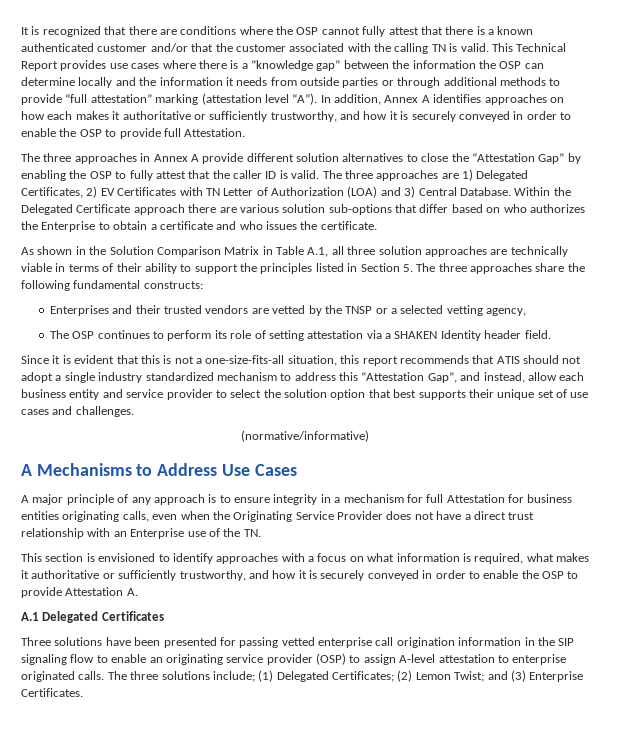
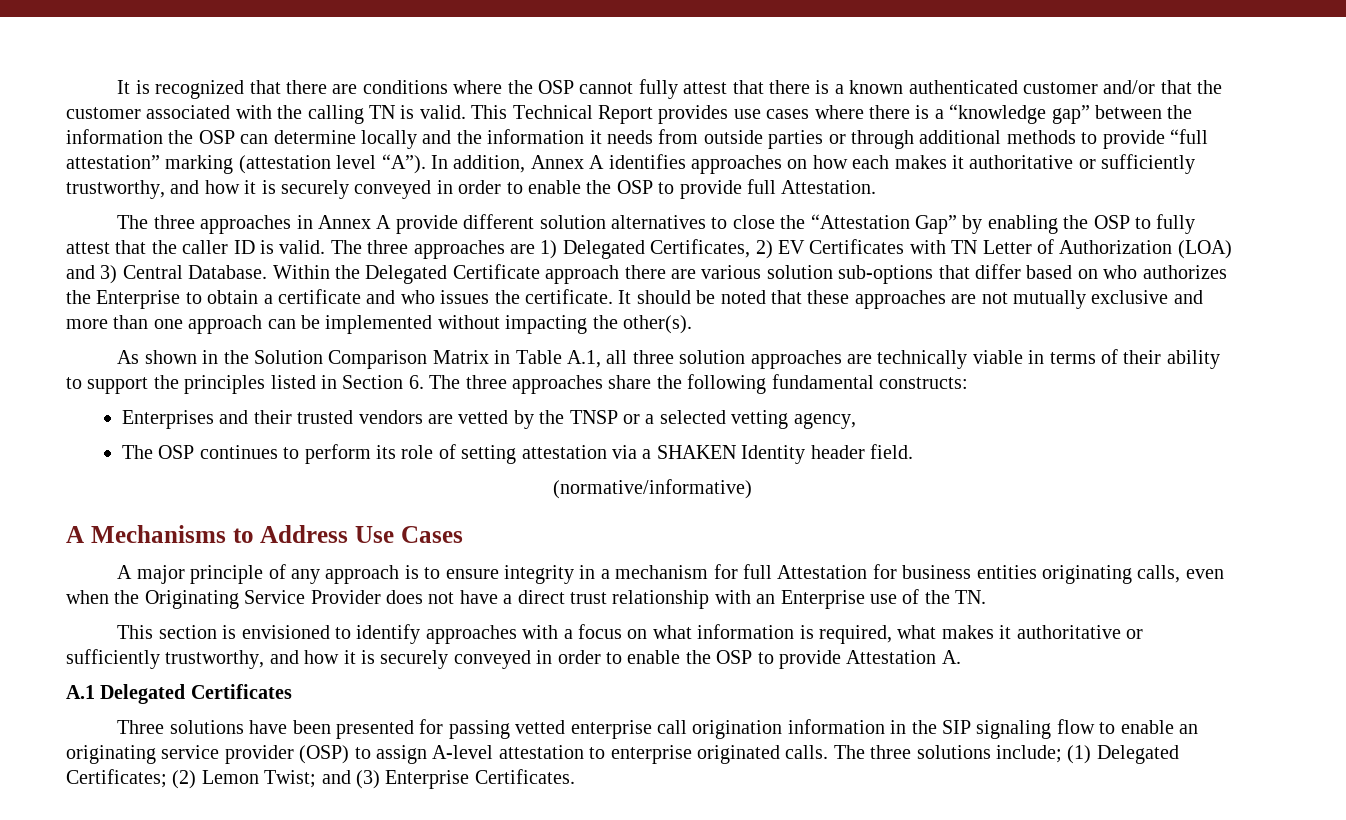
+ It should be noted that these approaches are not mutually exclusive and more than one approach can be implemented without impacting the other(s).
- As shown in the Solution Comparison Matrix in Table A.1, all three solution approaches are technically viable in terms of their ability to support the principles listed in Section 5. The three approaches share the following fundamental constructs:
+ As shown in the Solution Comparison Matrix in Table A.1, all three solution approaches are technically viable in terms of their ability to support the principles listed in Section 6. The three approaches share the following fundamental constructs:
- Since it is evident that this is not a one-size-fits-all situation, this report recommends that ATIS should not adopt a single industry standardized mechanism to address this “Attestation Gap”, and instead, allow each business entity and service provider to select the solution option that best supports their unique set of use cases and challenges.

